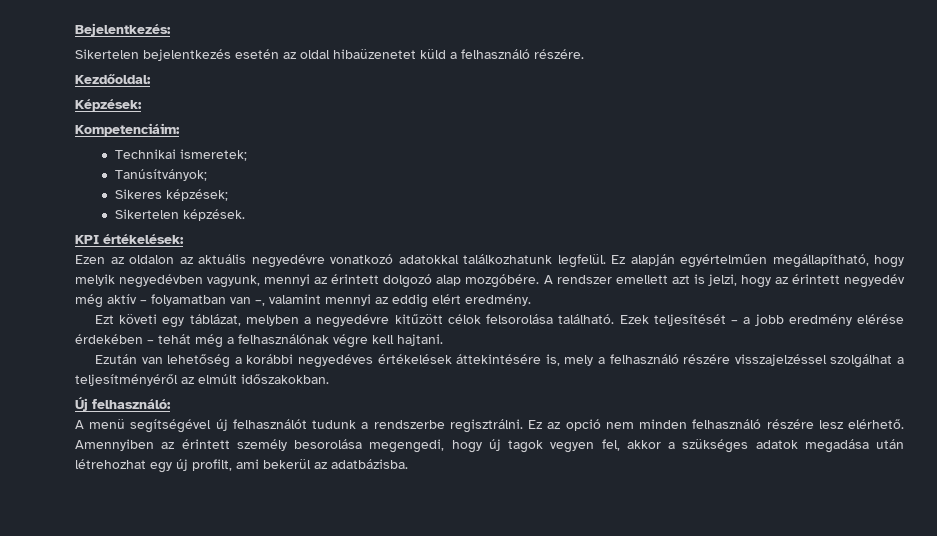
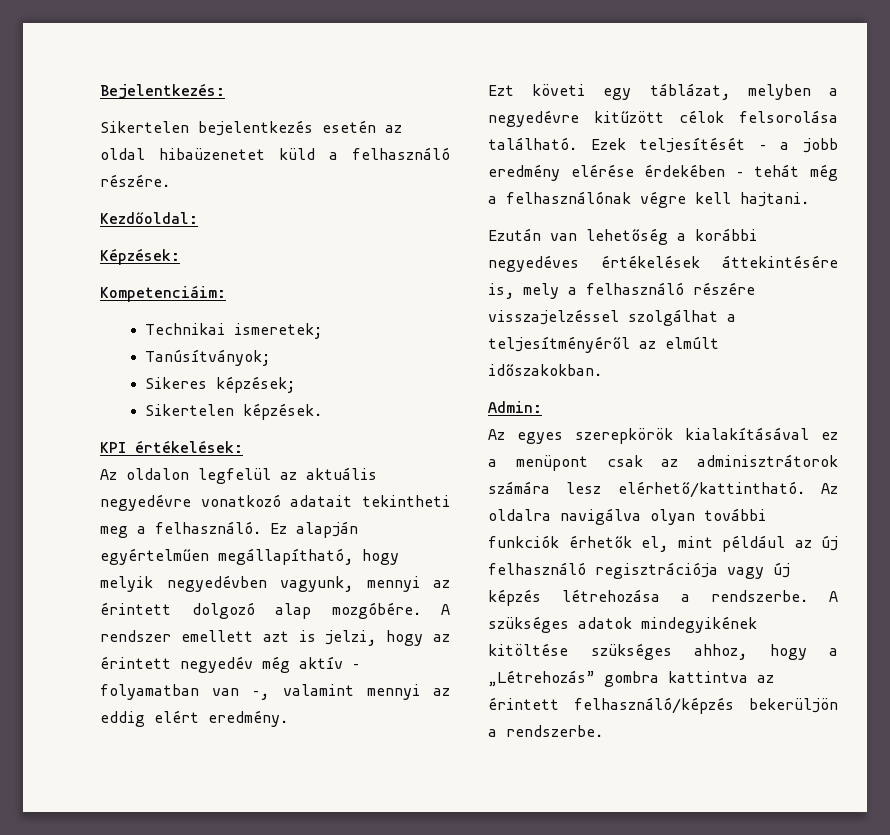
- Ezen az oldalon az aktuális negyedévre vonatkozó adatokkal találkozhatunk legfelül.
+ Az oldalon legfelül az aktuális negyedévre vonatkozó adatait tekintheti meg a felhasználó.
- Új felhasználó:
- A menü segítségével új felhasználót tudunk a rendszerbe regisztrálni. Ez az opció nem minden felhasználó részére lesz elérhető. Amennyiben az érintett személy besorolása megengedi, hogy új tagok vegyen fel, akkor a szükséges adatok megadása után létrehozhat egy új profilt, ami bekerül az adatbázisba.
+ Admin:
+ Az egyes szerepkörök kialakításával ez a menüpont csak az adminisztrátorok számára lesz elérhető/kattintható. Az oldalra navigálva olyan további funkciók érhetők el, mint például az új felhasználó regisztrációja vagy új képzés létrehozása a rendszerbe. A szükséges adatok mindegyikének kitöltése szükséges ahhoz, hogy a „Létrehozás” gombra kattintva az érintett felhasználó/képzés bekerüljön a rendszerbe.

